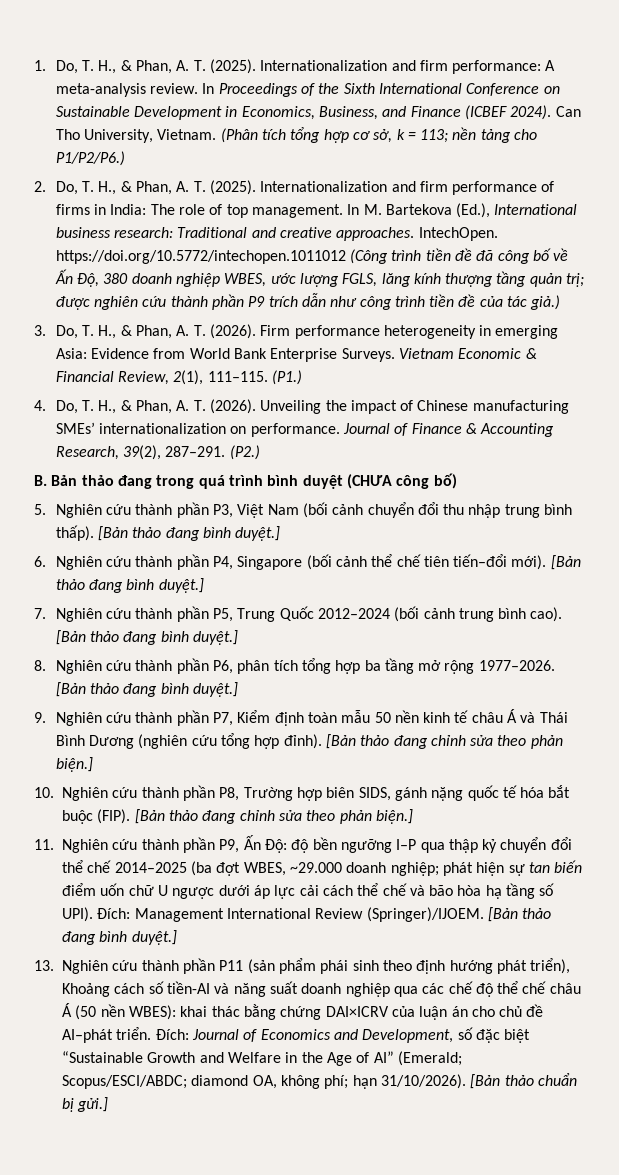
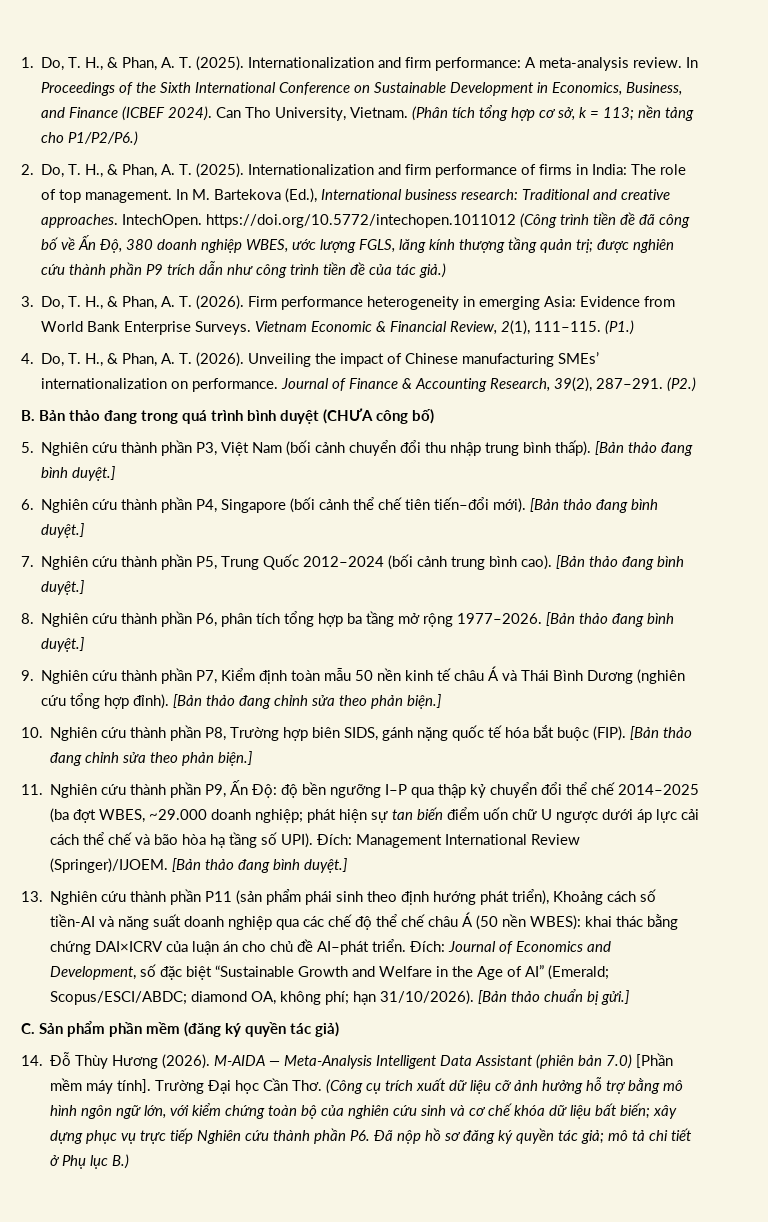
+ C. Sản phẩm phần mềm (đăng ký quyền tác giả)
+ 14. Đỗ Thùy Hương (2026). M-AIDA — Meta-Analysis Intelligent Data Assistant (phiên bản 7.0) [Phần mềm máy tính]. Trường Đại học Cần Thơ. (Công cụ trích xuất dữ liệu cỡ ảnh hưởng hỗ trợ bằng mô hình ngôn ngữ lớn, với kiểm chứng toàn bộ của nghiên cứu sinh và cơ chế khóa dữ liệu bất biến; xây dựng phục vụ trực tiếp Nghiên cứu thành phần P6. Đã nộp hồ sơ đăng ký quyền tác giả; mô tả chi tiết ở Phụ lục B.)

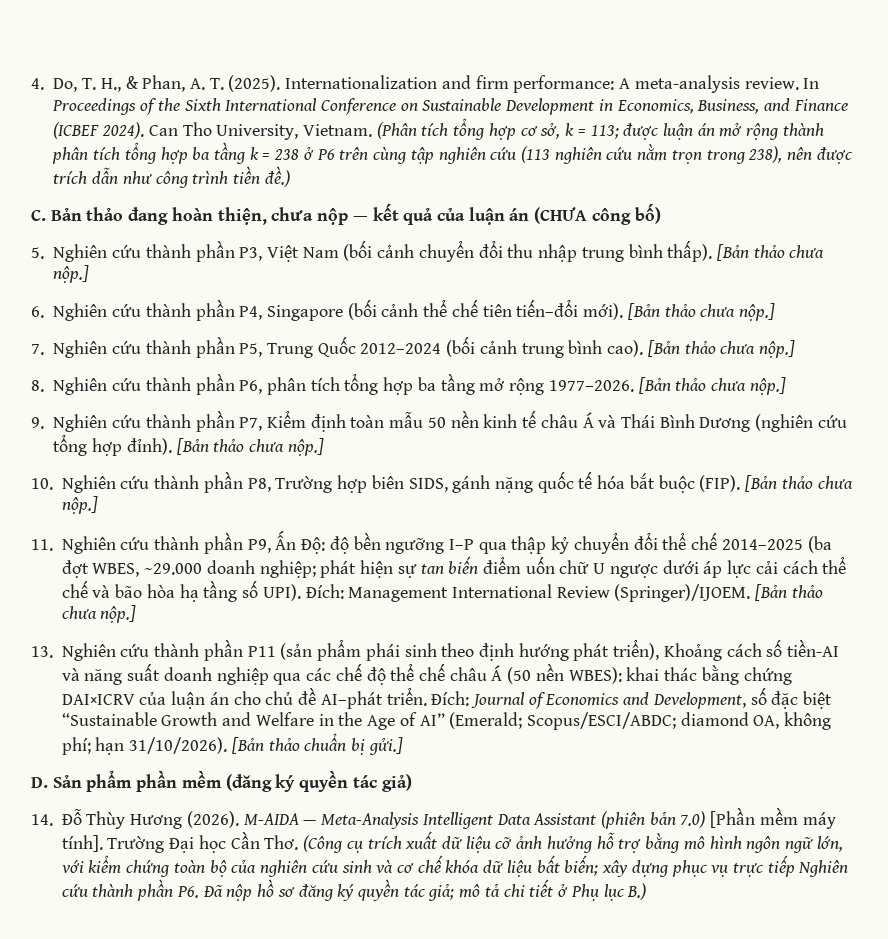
- 1. Do, T. H., & Phan, A. T. (2025).
+ 4. Do, T. H., & Phan, A. T. (2025).
- (Phân tích tổng hợp cơ sở, k = 113; nền tảng cho P1/P2/P6.)
- 2. Do, T. H., & Phan, A. T. (2025). Internationalization and firm performance of firms in India: The role of top management. In M. Bartekova (Ed.), International business research: Traditional and creative approaches. IntechOpen. https://doi.org/10.5772/intechopen.1011012 (Công trình tiền đề đã công bố về Ấn Độ, 380 doanh nghiệp WBES, ước lượng FGLS, lăng kính thượng tầng quản trị; được nghiên cứu thành phần P9 trích dẫn như công trình tiền đề của tác giả.)
- 3. Do, T. H., & Phan, A. T. (2026). Firm performance heterogeneity in emerging Asia: Evidence from World Bank Enterprise Surveys. Vietnam Economic & Financial Review, 2(1), 111–115. (P1.)
- 4. Do, T. H., & Phan, A. T. (2026). Unveiling the impact of Chinese manufacturing SMEs’ internationalization on performance. Journal of Finance & Accounting Research, 39(2), 287–291. (P2.)
- B. Bản thảo đang trong quá trình bình duyệt (CHƯA công bố)
+ (Phân tích tổng hợp cơ sở, k = 113; được luận án mở rộng thành phân tích tổng hợp ba tầng k = 238 ở P6 trên cùng tập nghiên cứu (113 nghiên cứu nằm trọn trong 238), nên được trích dẫn như công trình tiền đề.)
+ C. Bản thảo đang hoàn thiện, chưa nộp — kết quả của luận án (CHƯA công bố)
- 5. Nghiên cứu thành phần P3, Việt Nam (bối cảnh chuyển đổi thu nhập trung bình thấp). [Bản thảo đang bình duyệt.]
+ 5. Nghiên cứu thành phần P3, Việt Nam (bối cảnh chuyển đổi thu nhập trung bình thấp). [Bản thảo chưa nộp.]
- 6. Nghiên cứu thành phần P4, Singapore (bối cảnh thể chế tiên tiến–đổi mới). [Bản thảo đang bình duyệt.]
+ 6. Nghiên cứu thành phần P4, Singapore (bối cảnh thể chế tiên tiến–đổi mới). [Bản thảo chưa nộp.]
- 7. Nghiên cứu thành phần P5, Trung Quốc 2012–2024 (bối cảnh trung bình cao). [Bản thảo đang bình duyệt.]
+ 7. Nghiên cứu thành phần P5, Trung Quốc 2012–2024 (bối cảnh trung bình cao). [Bản thảo chưa nộp.]
- 8. Nghiên cứu thành phần P6, phân tích tổng hợp ba tầng mở rộng 1977–2026. [Bản thảo đang bình duyệt.]
+ 8. Nghiên cứu thành phần P6, phân tích tổng hợp ba tầng mở rộng 1977–2026. [Bản thảo chưa nộp.]
- 9. Nghiên cứu thành phần P7, Kiểm định toàn mẫu 50 nền kinh tế châu Á và Thái Bình Dương (nghiên cứu tổng hợp đỉnh). [Bản thảo đang chỉnh sửa theo phản biện.]
+ 9. Nghiên cứu thành phần P7, Kiểm định toàn mẫu 50 nền kinh tế châu Á và Thái Bình Dương (nghiên cứu tổng hợp đỉnh). [Bản thảo chưa nộp.]
- 10. Nghiên cứu thành phần P8, Trường hợp biên SIDS, gánh nặng quốc tế hóa bắt buộc (FIP). [Bản thảo đang chỉnh sửa theo phản biện.]
+ 10. Nghiên cứu thành phần P8, Trường hợp biên SIDS, gánh nặng quốc tế hóa bắt buộc (FIP). [Bản thảo chưa nộp.]
- Đích: Management International Review (Springer)/IJOEM. [Bản thảo đang bình duyệt.]
+ Đích: Management International Review (Springer)/IJOEM. [Bản thảo chưa nộp.]
- C. Sản phẩm phần mềm (đăng ký quyền tác giả)
+ D. Sản phẩm phần mềm (đăng ký quyền tác giả)

